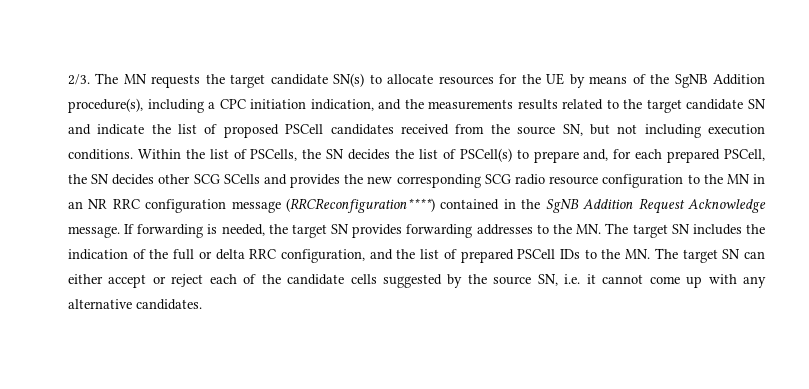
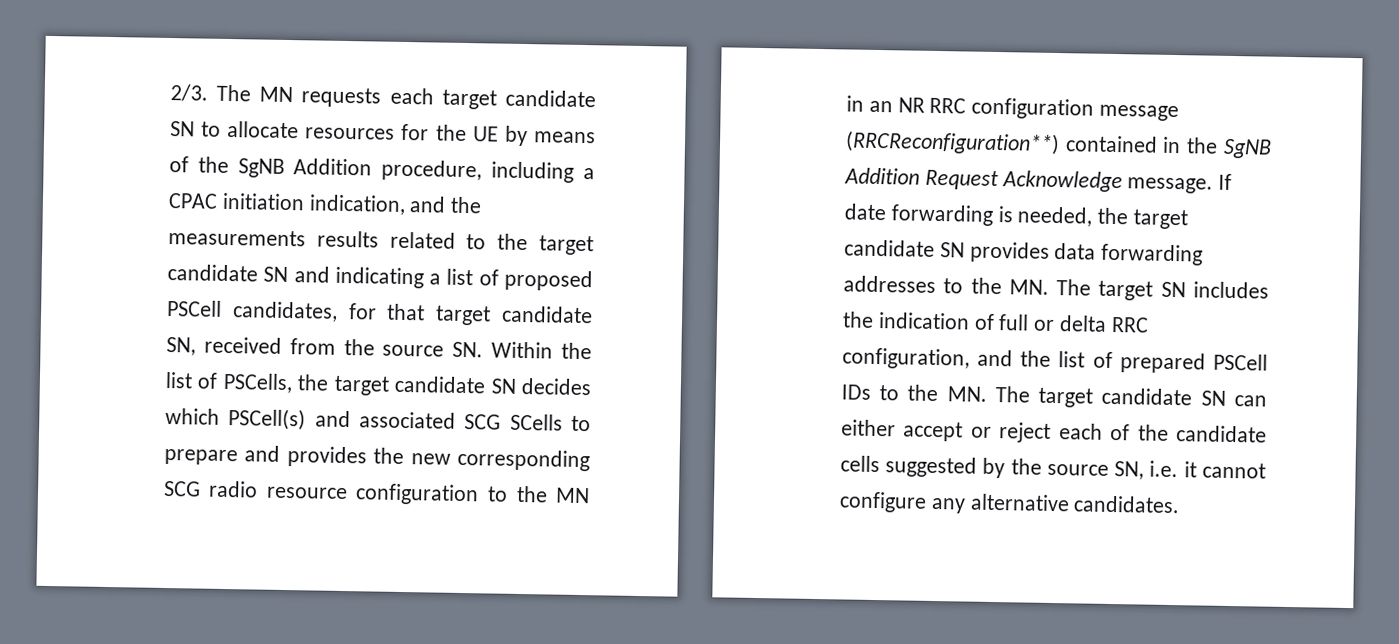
- The MN requests the target candidate SN(s) to allocate resources for the UE by means of the SgNB Addition procedure(s), including a CPC initiation indication, and the measurements results related to the target candidate SN and indicate the list of proposed PSCell candidates received from the source SN, but not including execution conditions. Within the list of PSCells, the SN decides the list of PSCell(s) to prepare and, for each prepared PSCell, the SN decides other SCG SCells and provides the new corresponding SCG radio resource configuration to the MN in an NR RRC configuration message (RRCReconfiguration****) contained in the SgNB Addition Request Acknowledge message.
+ The MN requests each target candidate SN to allocate resources for the UE by means of the SgNB Addition procedure, including a CPAC initiation indication, and the measurements results related to the target candidate SN and indicating a list of proposed PSCell candidates, for that target candidate SN, received from the source SN. Within the list of PSCells, the target candidate SN decides which PSCell(s) and associated SCG SCells to prepare and provides the new corresponding SCG radio resource configuration to the MN in an NR RRC configuration message (RRCReconfiguration**) contained in the SgNB Addition Request Acknowledge message.
- If forwarding is needed, the target SN provides forwarding addresses to the MN. The target SN includes the indication of the full or delta RRC configuration, and the list of prepared PSCell IDs to the MN. The target SN can either accept or reject each of the candidate cells suggested by the source SN, i.e. it cannot come up with any alternative candidates.
+ If date forwarding is needed, the target candidate SN provides data forwarding addresses to the MN. The target SN includes the indication of full or delta RRC configuration, and the list of prepared PSCell IDs to the MN. The target candidate SN can either accept or reject each of the candidate cells suggested by the source SN, i.e. it cannot configure any alternative candidates.

